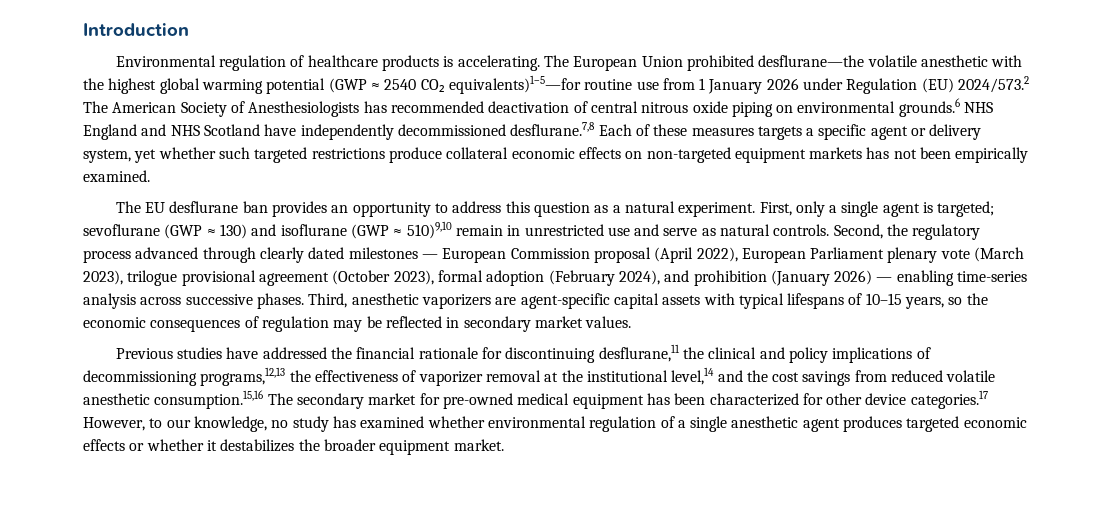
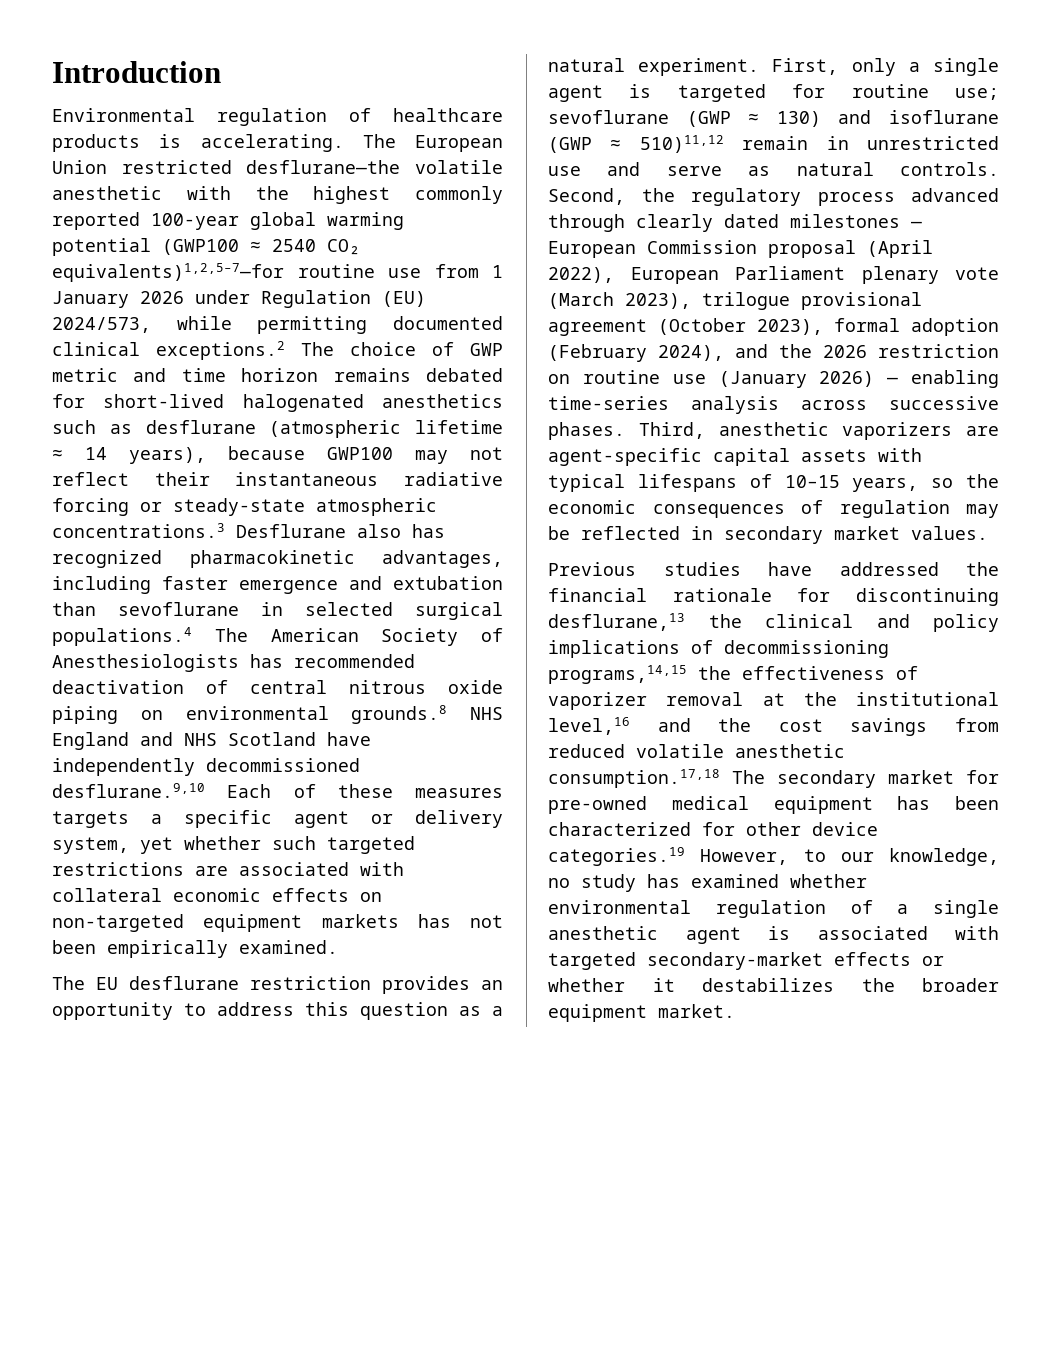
- The European Union prohibited desflurane—the volatile anesthetic with the highest global warming potential (GWP ≈ 2540 CO₂ equivalents)1–5—for routine use from 1 January 2026 under Regulation (EU) 2024/573.2 The American Society of Anesthesiologists has recommended deactivation of central nitrous oxide piping on environmental grounds.6 NHS England and NHS Scotland have independently decommissioned desflurane.7,8 Each of these measures targets a specific agent or delivery system, yet whether such targeted restrictions produce collateral economic effects on non-targeted equipment markets has not been empirically examined.
+ The European Union restricted desflurane—the volatile anesthetic with the highest commonly reported 100-year global warming potential (GWP100 ≈ 2540 CO₂ equivalents)1,2,5–7—for routine use from 1 January 2026 under Regulation (EU) 2024/573, while permitting documented clinical exceptions.2 The choice of GWP metric and time horizon remains debated for short-lived halogenated anesthetics such as desflurane (atmospheric lifetime ≈ 14 years), because GWP100 may not reflect their instantaneous radiative forcing or steady-state atmospheric concentrations.3 Desflurane also has recognized pharmacokinetic advantages, including faster emergence and extubation than sevoflurane in selected surgical populations.4 The American Society of Anesthesiologists has recommended deactivation of central nitrous oxide piping on environmental grounds.8 NHS England and NHS Scotland have independently decommissioned desflurane.9,10 Each of these measures targets a specific agent or delivery system, yet whether such targeted restrictions are associated with collateral economic effects on non-targeted equipment markets has not been empirically examined.
- The EU desflurane ban provides an opportunity to address this question as a natural experiment.
+ The EU desflurane restriction provides an opportunity to address this question as a natural experiment.
- First, only a single agent is targeted; sevoflurane (GWP ≈ 130) and isoflurane (GWP ≈ 510)9,10 remain in unrestricted use and serve as natural controls.
+ First, only a single agent is targeted for routine use; sevoflurane (GWP ≈ 130) and isoflurane (GWP ≈ 510)11,12 remain in unrestricted use and serve as natural controls.
- Second, the regulatory process advanced through clearly dated milestones — European Commission proposal (April 2022), European Parliament plenary vote (March 2023), trilogue provisional agreement (October 2023), formal adoption (February 2024), and prohibition (January 2026) — enabling time-series analysis across successive phases.
+ Second, the regulatory process advanced through clearly dated milestones — European Commission proposal (April 2022), European Parliament plenary vote (March 2023), trilogue provisional agreement (October 2023), formal adoption (February 2024), and the 2026 restriction on routine use (January 2026) — enabling time-series analysis across successive phases.
- Previous studies have addressed the financial rationale for discontinuing desflurane,11 the clinical and policy implications of decommissioning programs,12,13 the effectiveness of vaporizer removal at the institutional level,14 and the cost savings from reduced volatile anesthetic consumption.15,16 The secondary market for pre-owned medical equipment has been characterized for other device categories.17 However, to our knowledge, no study has examined whether environmental regulation of a single anesthetic agent produces targeted economic effects or whether it destabilizes the broader equipment market.
+ Previous studies have addressed the financial rationale for discontinuing desflurane,13 the clinical and policy implications of decommissioning programs,14,15 the effectiveness of vaporizer removal at the institutional level,16 and the cost savings from reduced volatile anesthetic consumption.17,18 The secondary market for pre-owned medical equipment has been characterized for other device categories.19 However, to our knowledge, no study has examined whether environmental regulation of a single anesthetic agent is associated with targeted secondary-market effects or whether it destabilizes the broader equipment market.

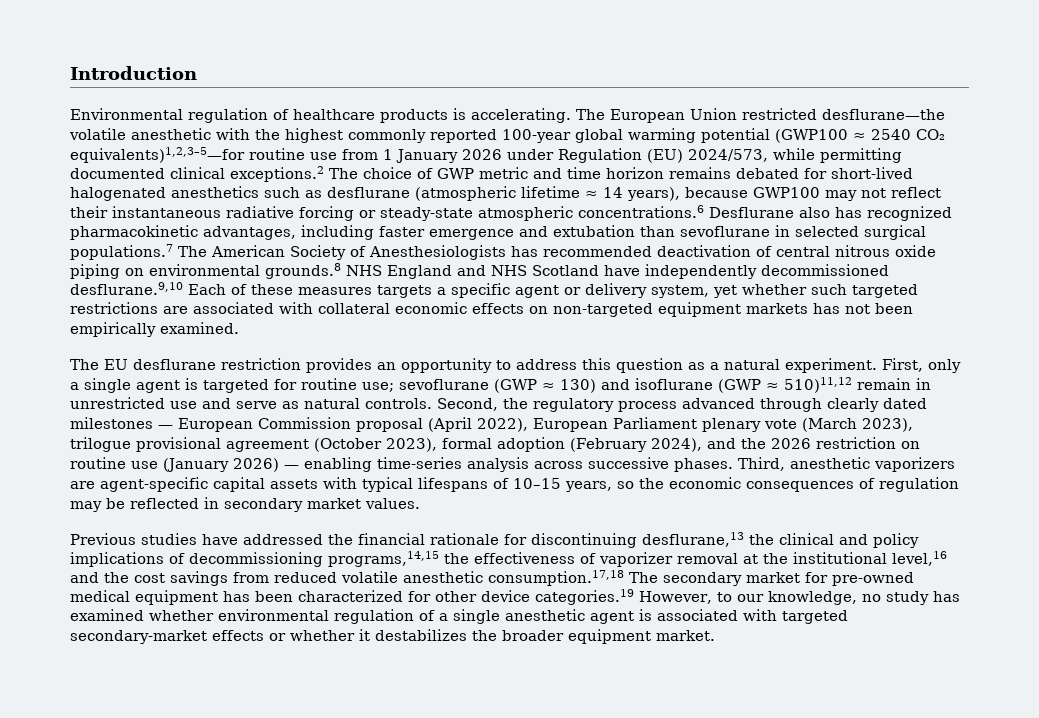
- The European Union restricted desflurane—the volatile anesthetic with the highest commonly reported 100-year global warming potential (GWP100 ≈ 2540 CO₂ equivalents)1,2,5–7—for routine use from 1 January 2026 under Regulation (EU) 2024/573, while permitting documented clinical exceptions.2 The choice of GWP metric and time horizon remains debated for short-lived halogenated anesthetics such as desflurane (atmospheric lifetime ≈ 14 years), because GWP100 may not reflect their instantaneous radiative forcing or steady-state atmospheric concentrations.3 Desflurane also has recognized pharmacokinetic advantages, including faster emergence and extubation than sevoflurane in selected surgical populations.4 The American Society of Anesthesiologists has recommended deactivation of central nitrous oxide piping on environmental grounds.8 NHS England and NHS Scotland have independently decommissioned desflurane.9,10 Each of these measures targets a specific agent or delivery system, yet whether such targeted restrictions are associated with collateral economic effects on non-targeted equipment markets has not been empirically examined.
+ The European Union restricted desflurane—the volatile anesthetic with the highest commonly reported 100-year global warming potential (GWP100 ≈ 2540 CO₂ equivalents)1,2,3–5—for routine use from 1 January 2026 under Regulation (EU) 2024/573, while permitting documented clinical exceptions.2 The choice of GWP metric and time horizon remains debated for short-lived halogenated anesthetics such as desflurane (atmospheric lifetime ≈ 14 years), because GWP100 may not reflect their instantaneous radiative forcing or steady-state atmospheric concentrations.6 Desflurane also has recognized pharmacokinetic advantages, including faster emergence and extubation than sevoflurane in selected surgical populations.7 The American Society of Anesthesiologists has recommended deactivation of central nitrous oxide piping on environmental grounds.8 NHS England and NHS Scotland have independently decommissioned desflurane.9,10 Each of these measures targets a specific agent or delivery system, yet whether such targeted restrictions are associated with collateral economic effects on non-targeted equipment markets has not been empirically examined.

